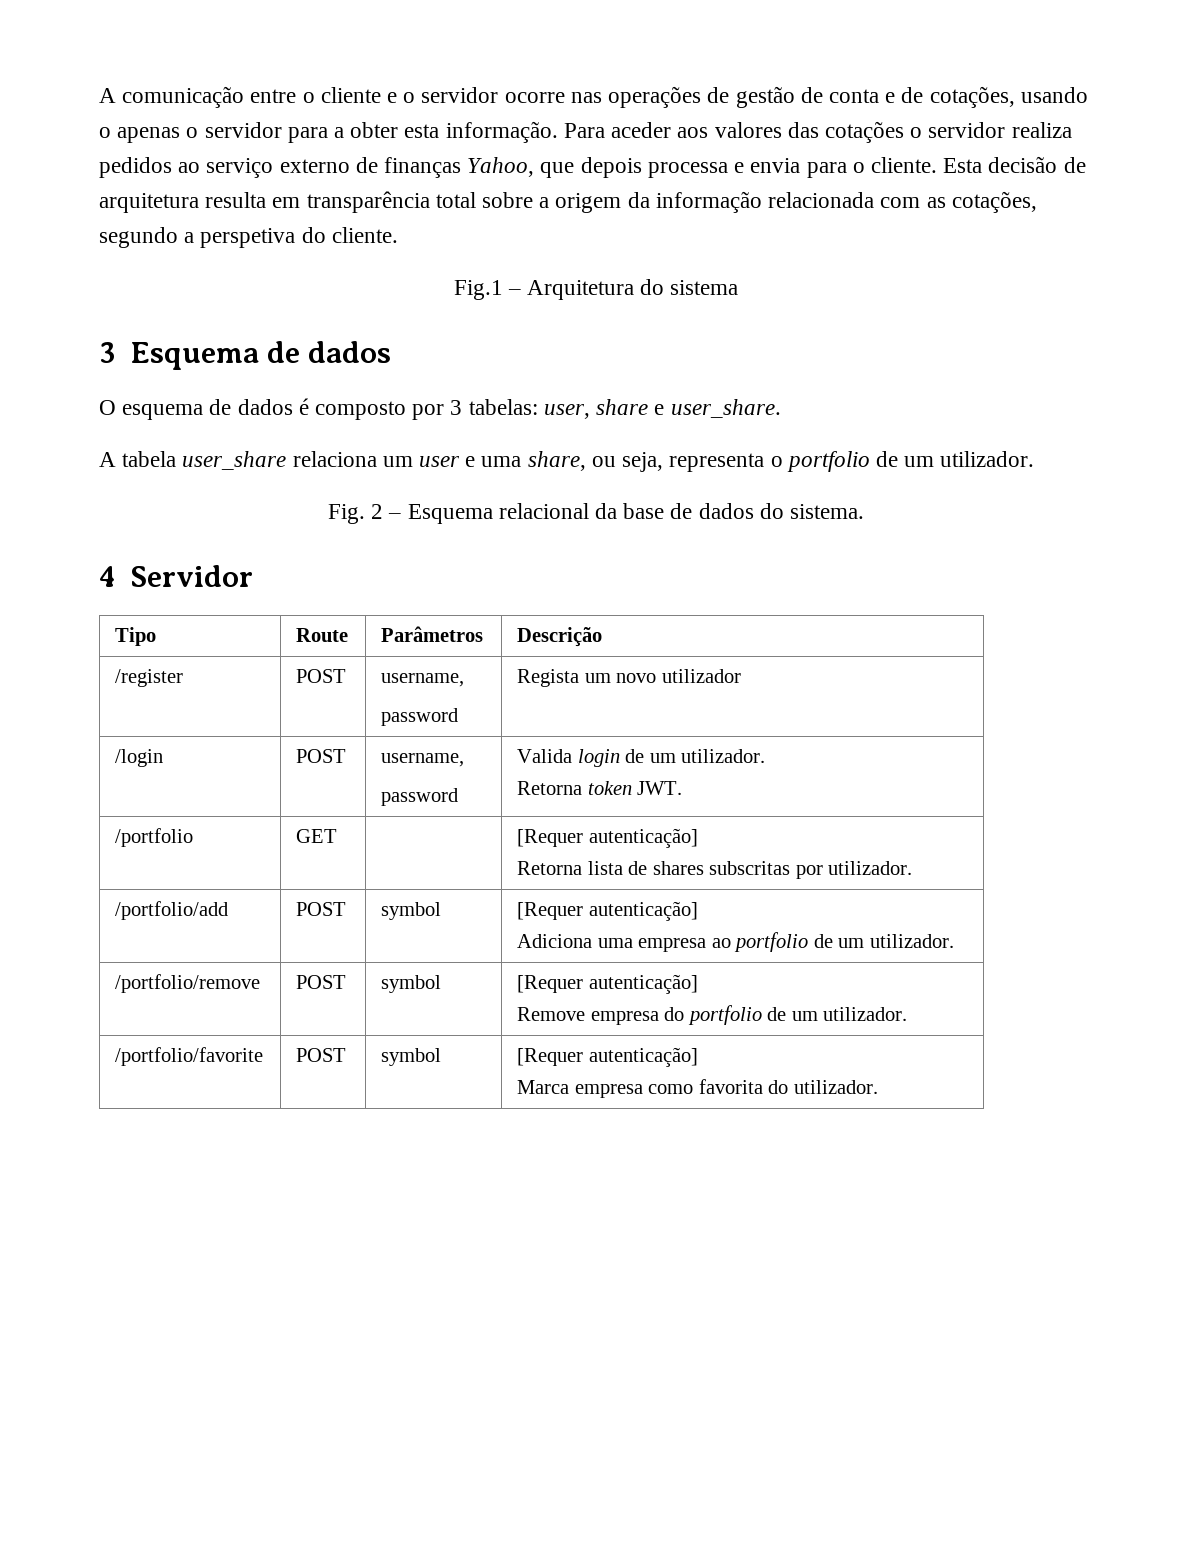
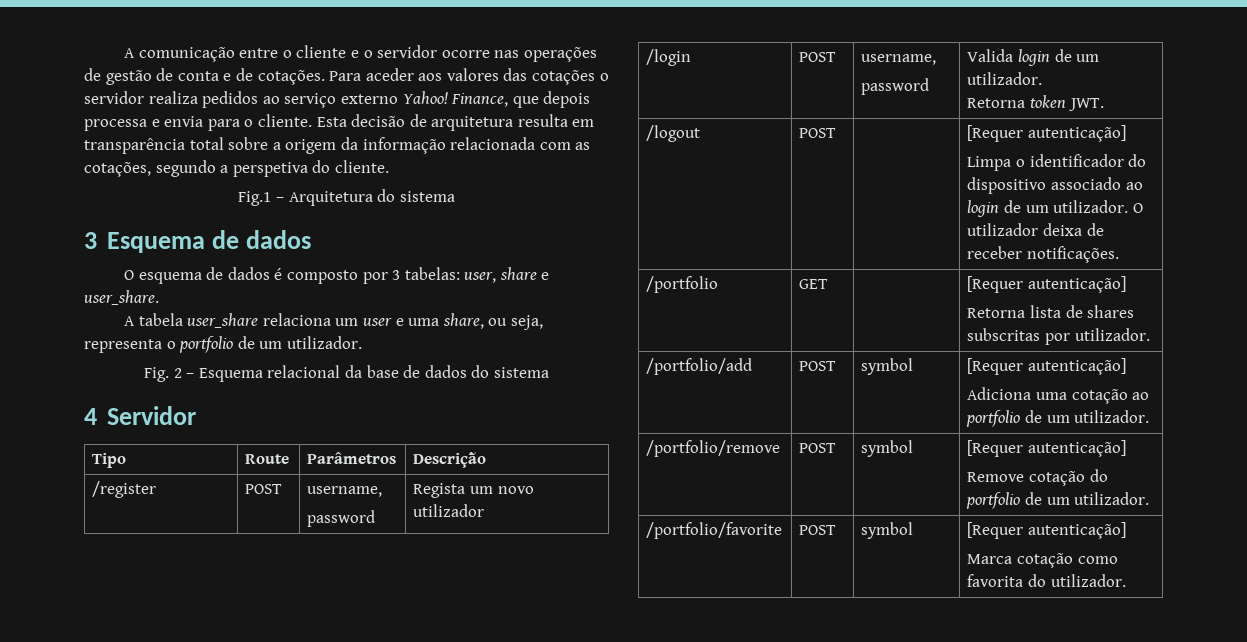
- A comunicação entre o cliente e o servidor ocorre nas operações de gestão de conta e de cotações, usando o apenas o servidor para a obter esta informação.
+ A comunicação entre o cliente e o servidor ocorre nas operações de gestão de conta e de cotações.
- Para aceder aos valores das cotações o servidor realiza pedidos ao serviço externo de finanças Yahoo, que depois processa e envia para o cliente.
+ Para aceder aos valores das cotações o servidor realiza pedidos ao serviço externo Yahoo! Finance, que depois processa e envia para o cliente.
- Fig. 2 – Esquema relacional da base de dados do sistema.
+ Fig. 2 – Esquema relacional da base de dados do sistema
+ /logout | POST | | [Requer autenticação]
+ Limpa o identificador do dispositivo associado ao login de um utilizador. O utilizador deixa de receber notificações.
  /portfolio/add | POST | symbol | [Requer autenticação]
- Adiciona uma empresa ao portfolio de um utilizador.
+ Adiciona uma cotação ao portfolio de um utilizador.
  /portfolio/remove | POST | symbol | [Requer autenticação]
- Remove empresa do portfolio de um utilizador.
+ Remove cotação do portfolio de um utilizador.
  /portfolio/favorite | POST | symbol | [Requer autenticação]
- Marca empresa como favorita do utilizador.
+ Marca cotação como favorita do utilizador.

